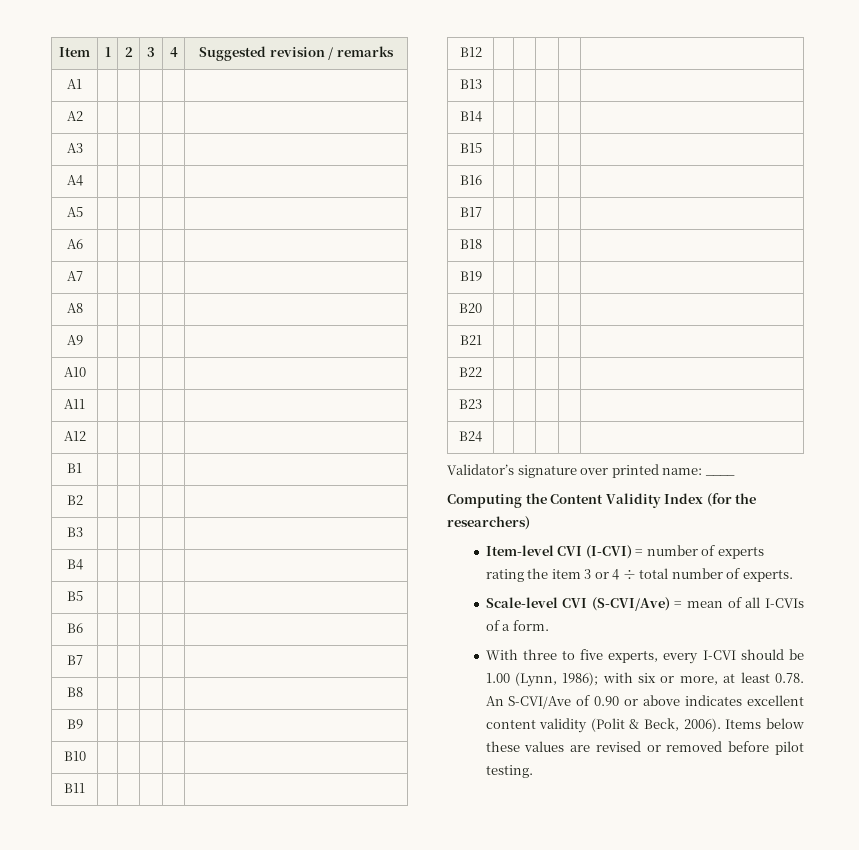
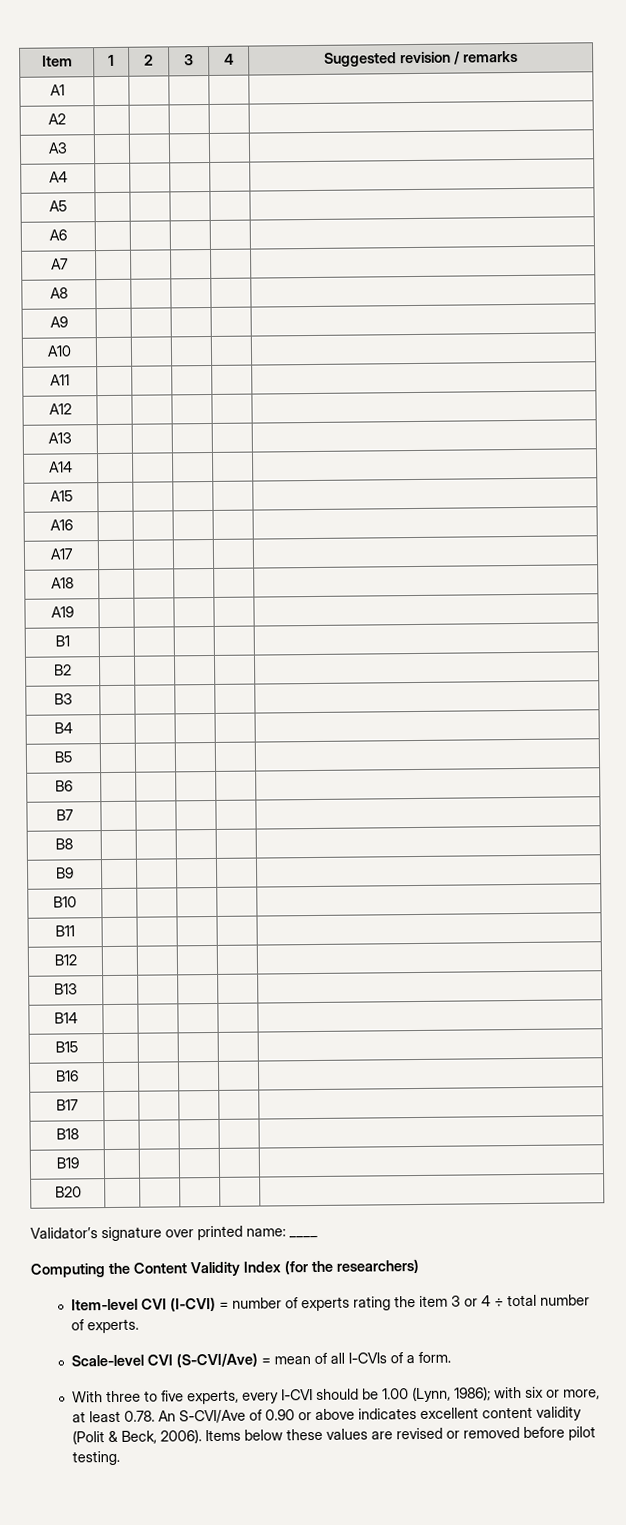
+ A13 | | | | |
+ A14 | | | | |
+ A15 | | | | |
+ A16 | | | | |
+ A17 | | | | |
+ A18 | | | | |
+ A19 | | | | |
- B21 | | | | |
- B22 | | | | |
- B23 | | | | |
- B24 | | | | |

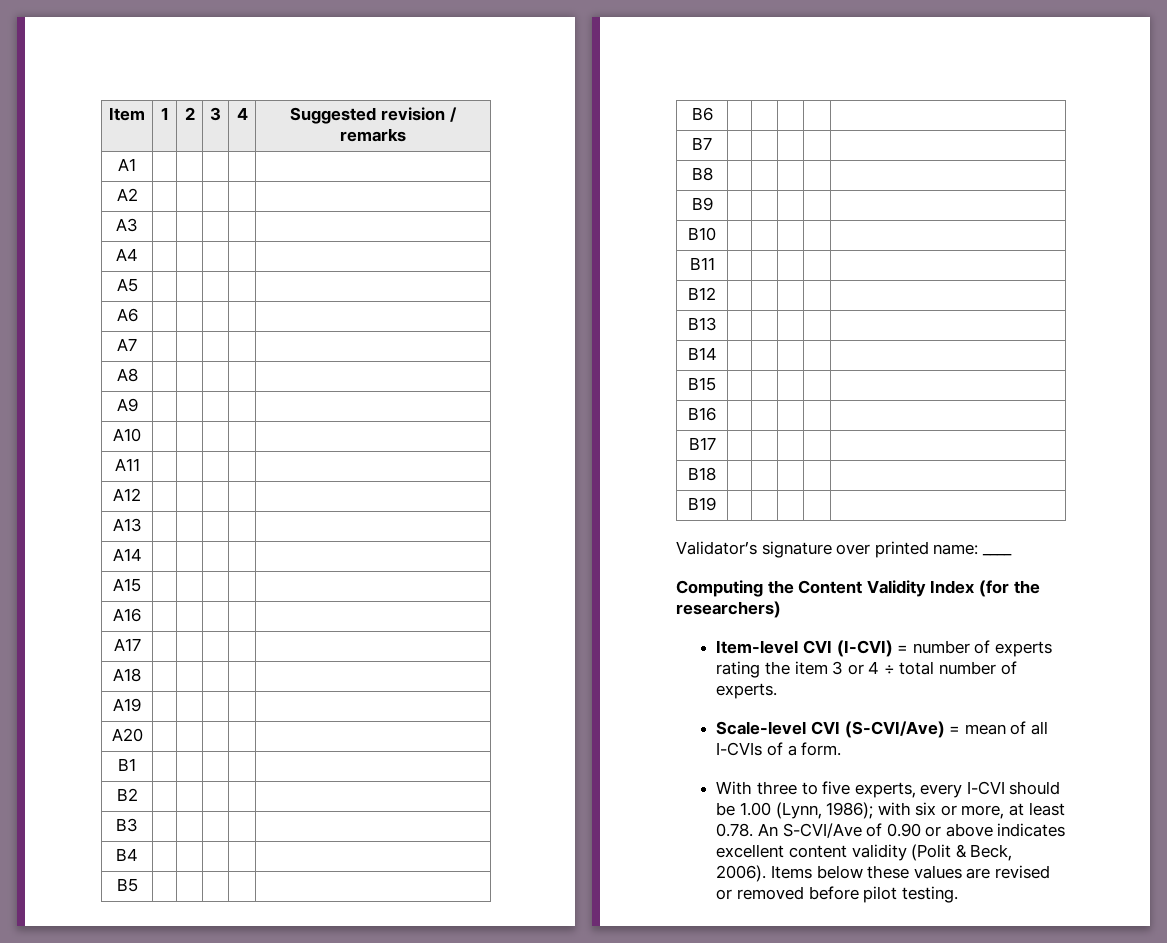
+ A20 | | | | |
- B20 | | | | |

